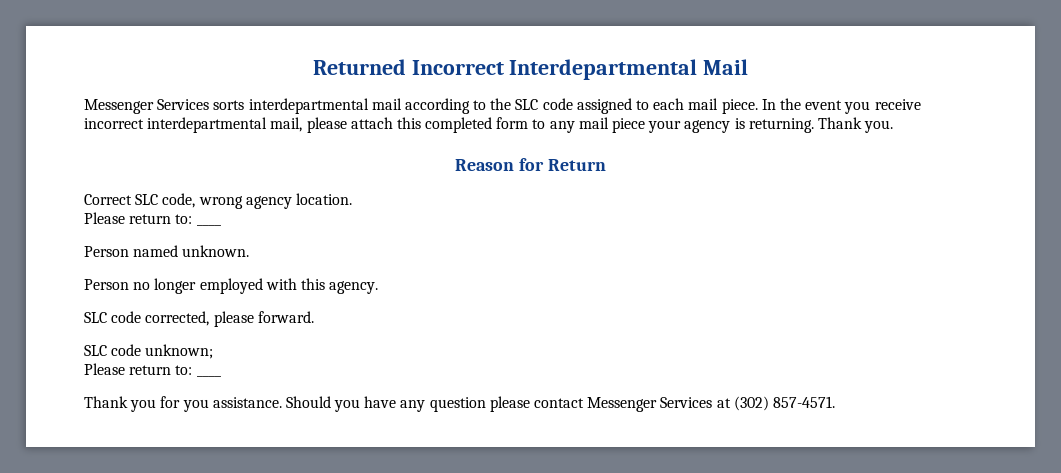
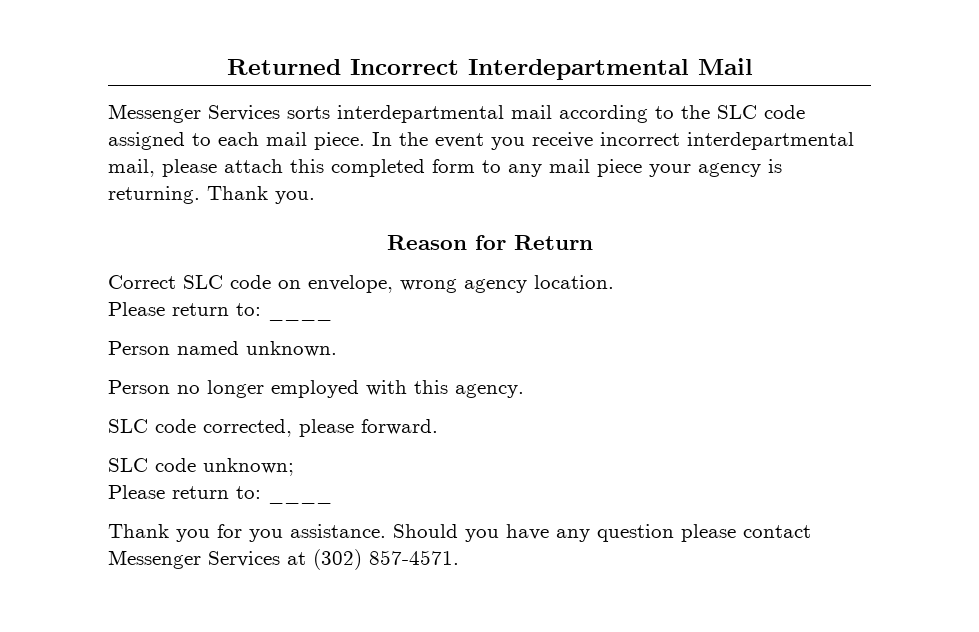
- Correct SLC code, wrong agency location.
+ Correct SLC code on envelope, wrong agency location.

